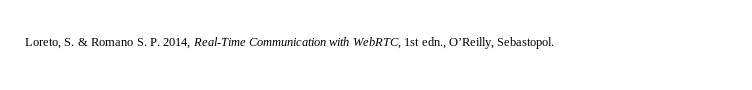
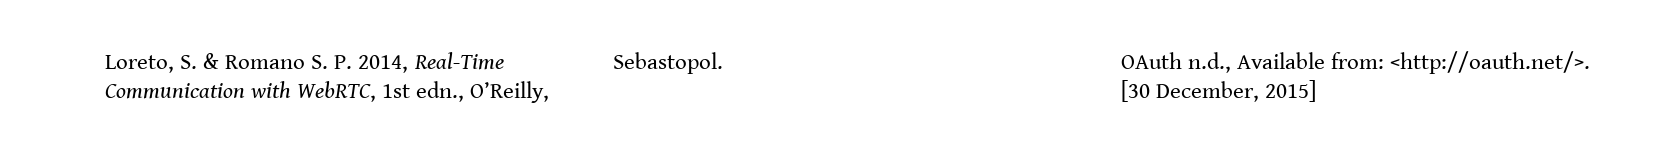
+ OAuth n.d., Available from: <http://oauth.net/>. [30 December, 2015]

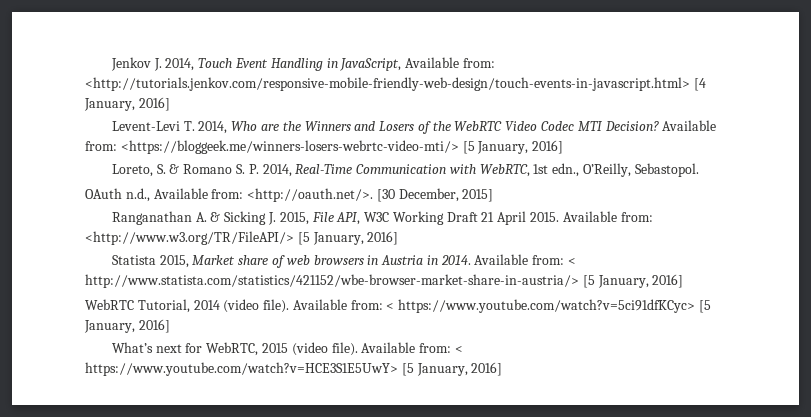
+ Jenkov J. 2014, Touch Event Handling in JavaScript, Available from: <http://tutorials.jenkov.com/responsive-mobile-friendly-web-design/touch-events-in-javascript.html> [4 January, 2016]
+ Levent-Levi T. 2014, Who are the Winners and Losers of the WebRTC Video Codec MTI Decision? Available from: <https://bloggeek.me/winners-losers-webrtc-video-mti/> [5 January, 2016]
+ Ranganathan A. & Sicking J. 2015, File API, W3C Working Draft 21 April 2015. Available from: <http://www.w3.org/TR/FileAPI/> [5 January, 2016]
+ Statista 2015, Market share of web browsers in Austria in 2014. Available from: < http://www.statista.com/statistics/421152/wbe-browser-market-share-in-austria/> [5 January, 2016]
+ WebRTC Tutorial, 2014 (video file). Available from: < https://www.youtube.com/watch?v=5ci91dfKCyc> [5 January, 2016]
+ What’s next for WebRTC, 2015 (video file). Available from: < https://www.youtube.com/watch?v=HCE3S1E5UwY> [5 January, 2016]

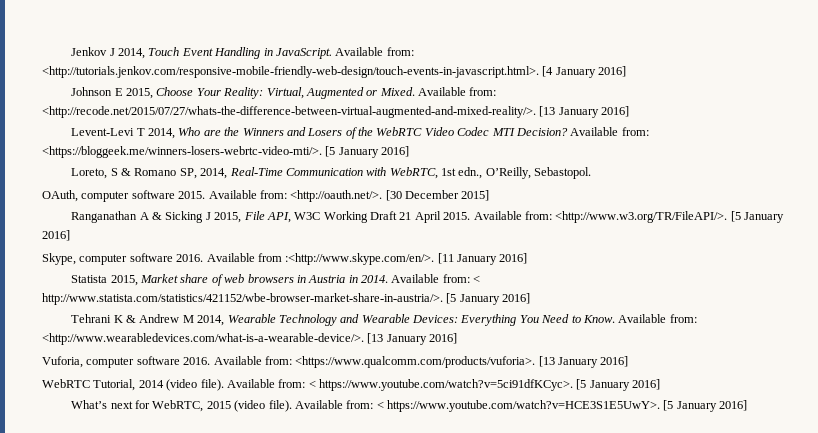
- Jenkov J. 2014, Touch Event Handling in JavaScript, Available from: <http://tutorials.jenkov.com/responsive-mobile-friendly-web-design/touch-events-in-javascript.html> [4 January, 2016]
+ Jenkov J 2014, Touch Event Handling in JavaScript. Available from: <http://tutorials.jenkov.com/responsive-mobile-friendly-web-design/touch-events-in-javascript.html>. [4 January 2016]
+ Johnson E 2015, Choose Your Reality: Virtual, Augmented or Mixed. Available from: <http://recode.net/2015/07/27/whats-the-difference-between-virtual-augmented-and-mixed-reality/>. [13 January 2016]
- Levent-Levi T. 2014, Who are the Winners and Losers of the WebRTC Video Codec MTI Decision?
+ Levent-Levi T 2014, Who are the Winners and Losers of the WebRTC Video Codec MTI Decision?
- Available from: <https://bloggeek.me/winners-losers-webrtc-video-mti/> [5 January, 2016]
+ Available from: <https://bloggeek.me/winners-losers-webrtc-video-mti/>. [5 January 2016]
- Loreto, S. & Romano S. P. 2014, Real-Time Communication with WebRTC, 1st edn., O’Reilly, Sebastopol.
+ Loreto, S & Romano SP, 2014, Real-Time Communication with WebRTC, 1st edn., O’Reilly, Sebastopol.
- OAuth n.d., Available from: <http://oauth.net/>. [30 December, 2015]
+ OAuth, computer software 2015. Available from: <http://oauth.net/>. [30 December 2015]
- Ranganathan A. & Sicking J. 2015, File API, W3C Working Draft 21 April 2015.
+ Ranganathan A & Sicking J 2015, File API, W3C Working Draft 21 April 2015.
- Available from: <http://www.w3.org/TR/FileAPI/> [5 January, 2016]
+ Available from: <http://www.w3.org/TR/FileAPI/>. [5 January 2016]
+ Skype, computer software 2016. Available from :<http://www.skype.com/en/>. [11 January 2016]
- Available from: < http://www.statista.com/statistics/421152/wbe-browser-market-share-in-austria/> [5 January, 2016]
+ Available from: < http://www.statista.com/statistics/421152/wbe-browser-market-share-in-austria/>. [5 January 2016]
+ Tehrani K & Andrew M 2014, Wearable Technology and Wearable Devices: Everything You Need to Know. Available from: <http://www.wearabledevices.com/what-is-a-wearable-device/>. [13 January 2016]
+ Vuforia, computer software 2016. Available from: <https://www.qualcomm.com/products/vuforia>. [13 January 2016]
- Available from: < https://www.youtube.com/watch?v=5ci91dfKCyc> [5 January, 2016]
+ Available from: < https://www.youtube.com/watch?v=5ci91dfKCyc>. [5 January 2016]
- Available from: < https://www.youtube.com/watch?v=HCE3S1E5UwY> [5 January, 2016]
+ Available from: < https://www.youtube.com/watch?v=HCE3S1E5UwY>. [5 January 2016]

